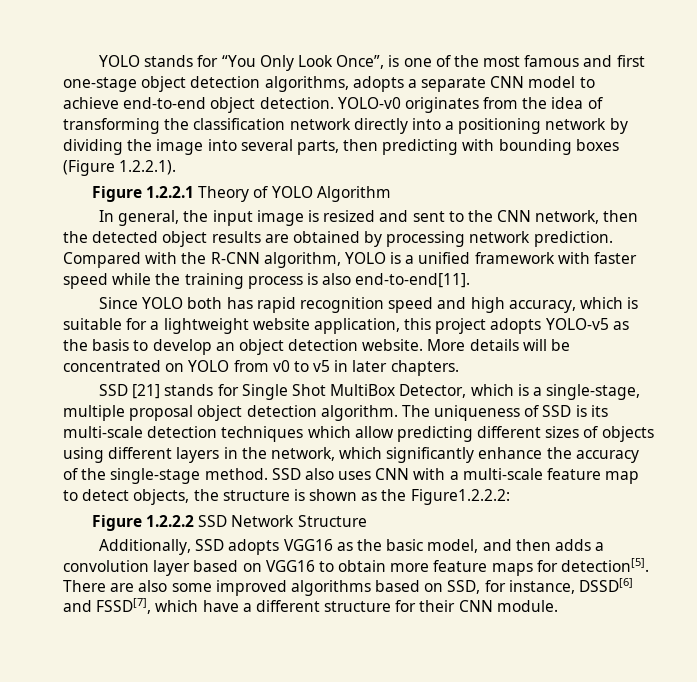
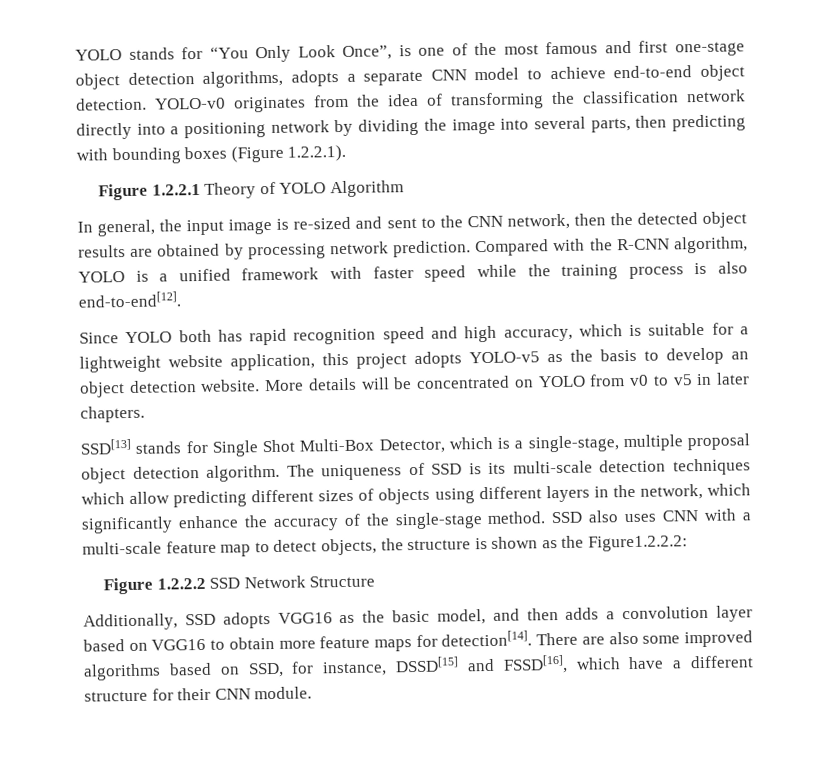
- In general, the input image is resized and sent to the CNN network, then the detected object results are obtained by processing network prediction.
+ In general, the input image is re-sized and sent to the CNN network, then the detected object results are obtained by processing network prediction.
- Compared with the R-CNN algorithm, YOLO is a unified framework with faster speed while the training process is also end-to-end[11].
+ Compared with the R-CNN algorithm, YOLO is a unified framework with faster speed while the training process is also end-to-end[12].
- SSD [21] stands for Single Shot MultiBox Detector, which is a single-stage, multiple proposal object detection algorithm.
+ SSD[13] stands for Single Shot Multi-Box Detector, which is a single-stage, multiple proposal object detection algorithm.
- Additionally, SSD adopts VGG16 as the basic model, and then adds a convolution layer based on VGG16 to obtain more feature maps for detection[5].
+ Additionally, SSD adopts VGG16 as the basic model, and then adds a convolution layer based on VGG16 to obtain more feature maps for detection[14].
- There are also some improved algorithms based on SSD, for instance, DSSD[6] and FSSD[7], which have a different structure for their CNN module.
+ There are also some improved algorithms based on SSD, for instance, DSSD[15] and FSSD[16], which have a different structure for their CNN module.

